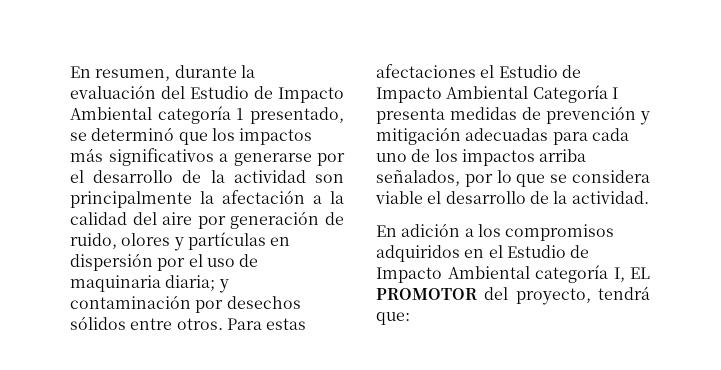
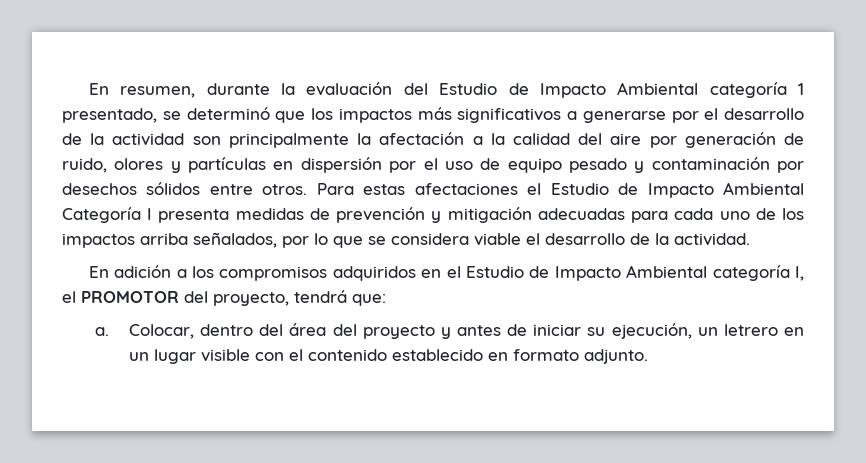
- En resumen, durante la evaluación del Estudio de Impacto Ambiental categoría 1 presentado, se determinó que los impactos más significativos a generarse por el desarrollo de la actividad son principalmente la afectación a la calidad del aire por generación de ruido, olores y partículas en dispersión por el uso de maquinaria diaria; y contaminación por desechos sólidos entre otros.
+ En resumen, durante la evaluación del Estudio de Impacto Ambiental categoría 1 presentado, se determinó que los impactos más significativos a generarse por el desarrollo de la actividad son principalmente la afectación a la calidad del aire por generación de ruido, olores y partículas en dispersión por el uso de equipo pesado y contaminación por desechos sólidos entre otros.
- En adición a los compromisos adquiridos en el Estudio de Impacto Ambiental categoría I, EL PROMOTOR del proyecto, tendrá que:
+ En adición a los compromisos adquiridos en el Estudio de Impacto Ambiental categoría I, el PROMOTOR del proyecto, tendrá que:
+ a. Colocar, dentro del área del proyecto y antes de iniciar su ejecución, un letrero en un lugar visible con el contenido establecido en formato adjunto.

